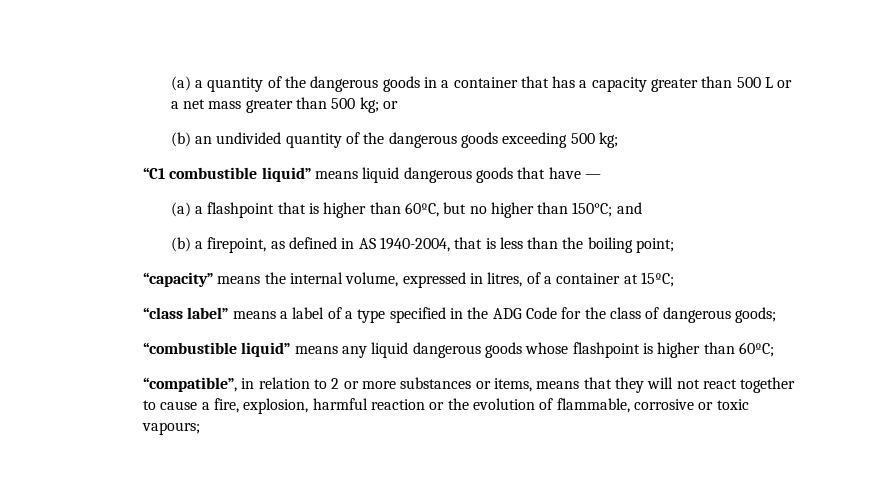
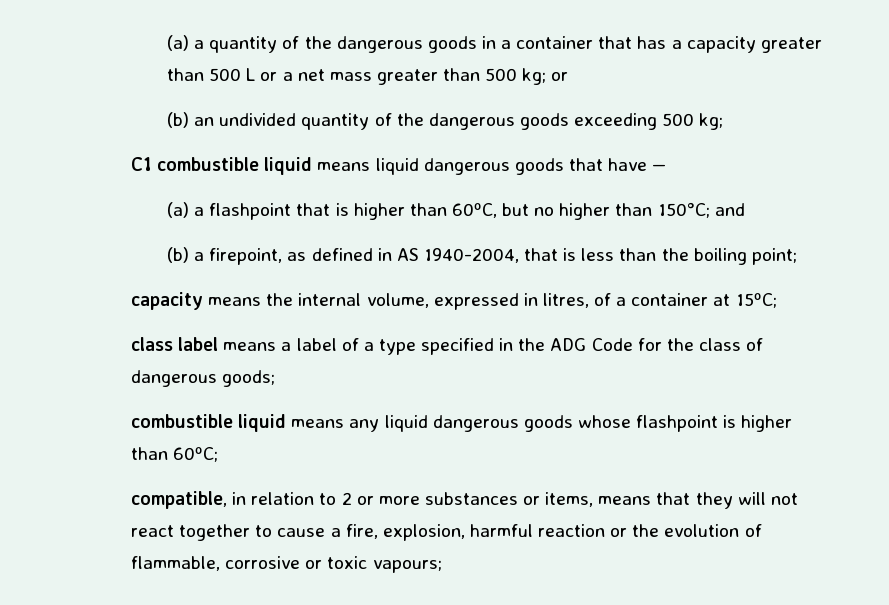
- “C1 combustible liquid” means liquid dangerous goods that have —
+ C1 combustible liquid means liquid dangerous goods that have —
- “capacity” means the internal volume, expressed in litres, of a container at 15ºC;
+ capacity means the internal volume, expressed in litres, of a container at 15ºC;
- “class label” means a label of a type specified in the ADG Code for the class of dangerous goods;
+ class label means a label of a type specified in the ADG Code for the class of dangerous goods;
- “combustible liquid” means any liquid dangerous goods whose flashpoint is higher than 60ºC;
+ combustible liquid means any liquid dangerous goods whose flashpoint is higher than 60ºC;
- “compatible”, in relation to 2 or more substances or items, means that they will not react together to cause a fire, explosion, harmful reaction or the evolution of flammable, corrosive or toxic vapours;
+ compatible, in relation to 2 or more substances or items, means that they will not react together to cause a fire, explosion, harmful reaction or the evolution of flammable, corrosive or toxic vapours;

